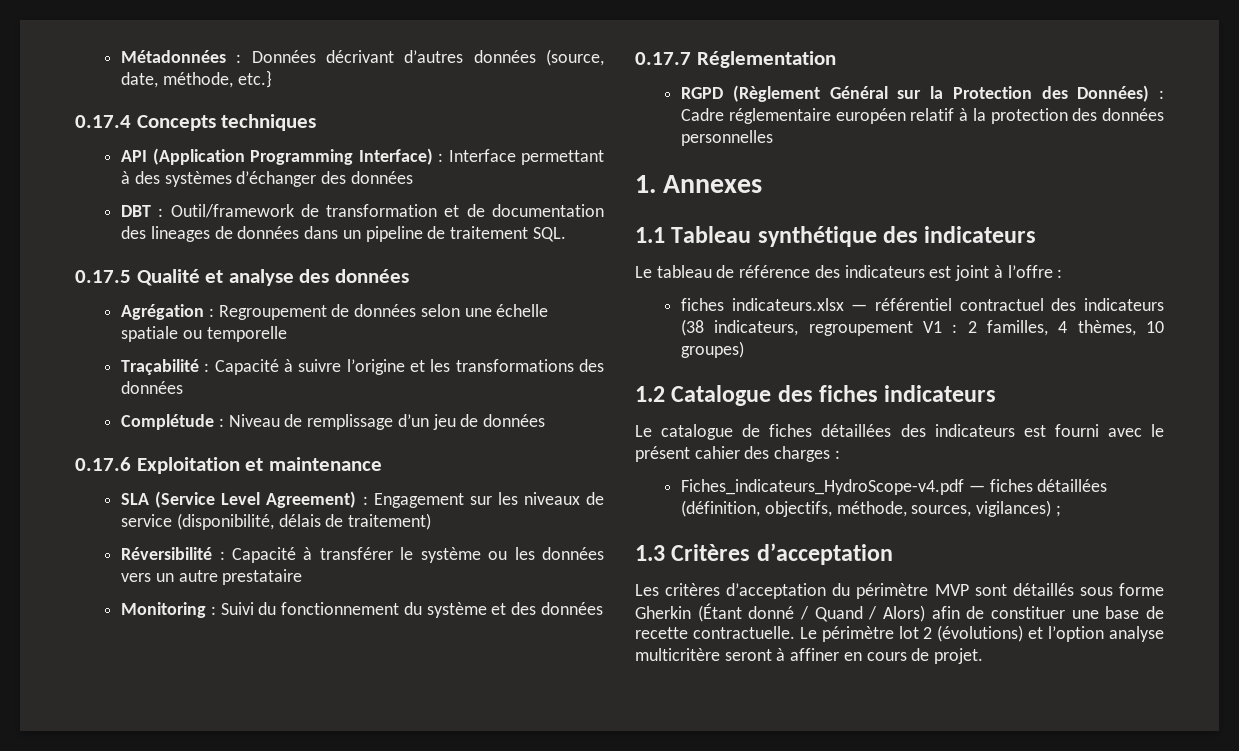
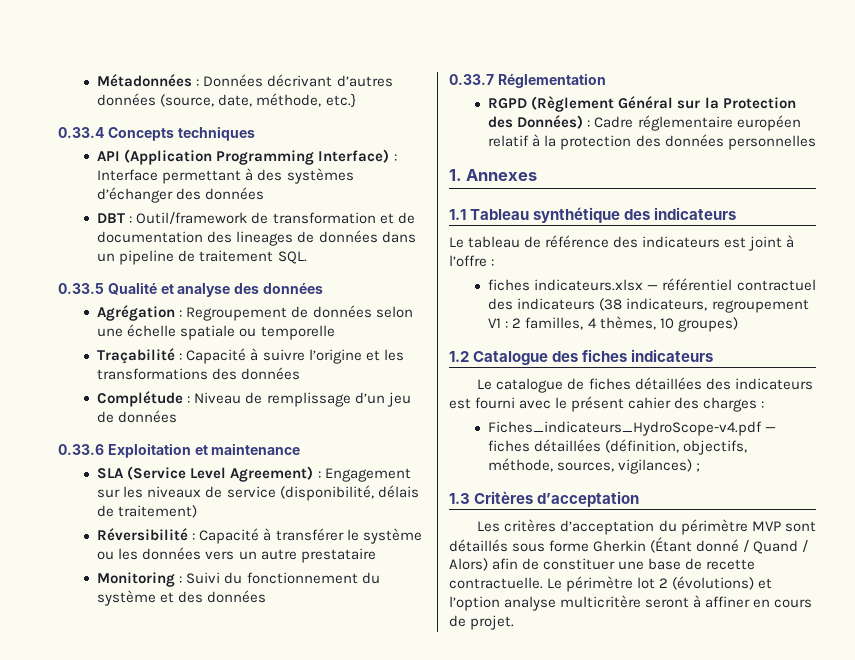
- 0.17.4 Concepts techniques
+ 0.33.4 Concepts techniques
- 0.17.5 Qualité et analyse des données
+ 0.33.5 Qualité et analyse des données
- 0.17.6 Exploitation et maintenance
+ 0.33.6 Exploitation et maintenance
- 0.17.7 Réglementation
+ 0.33.7 Réglementation

